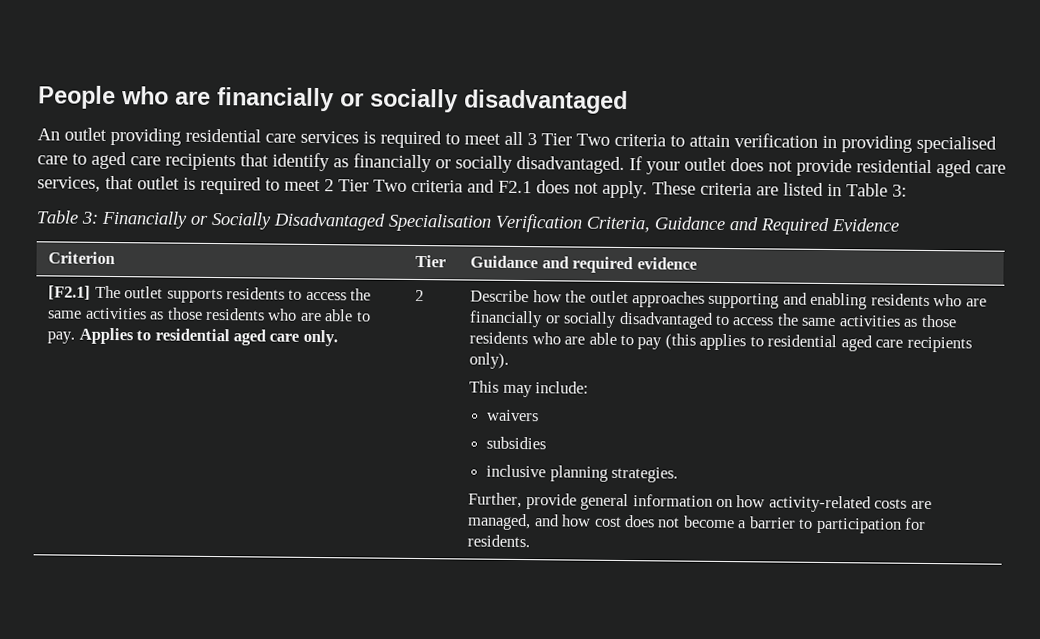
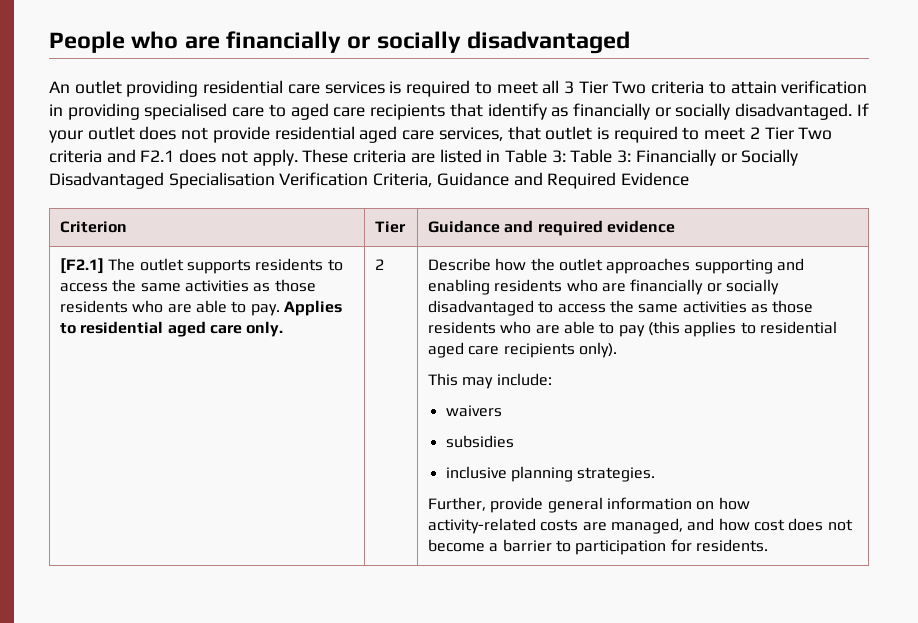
- These criteria are listed in Table 3:
- Table 3: Financially or Socially Disadvantaged Specialisation Verification Criteria, Guidance and Required Evidence
+ These criteria are listed in Table 3: Table 3: Financially or Socially Disadvantaged Specialisation Verification Criteria, Guidance and Required Evidence

